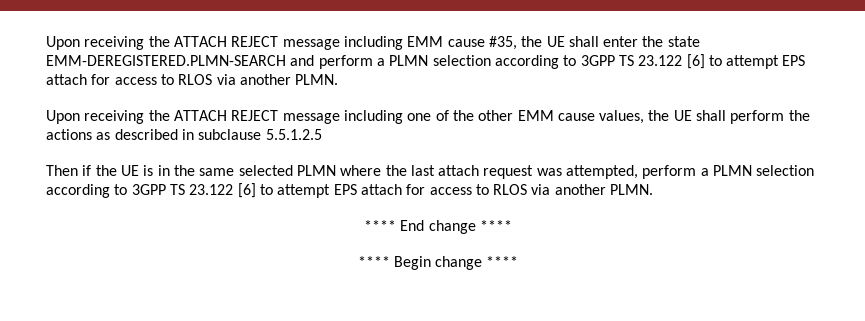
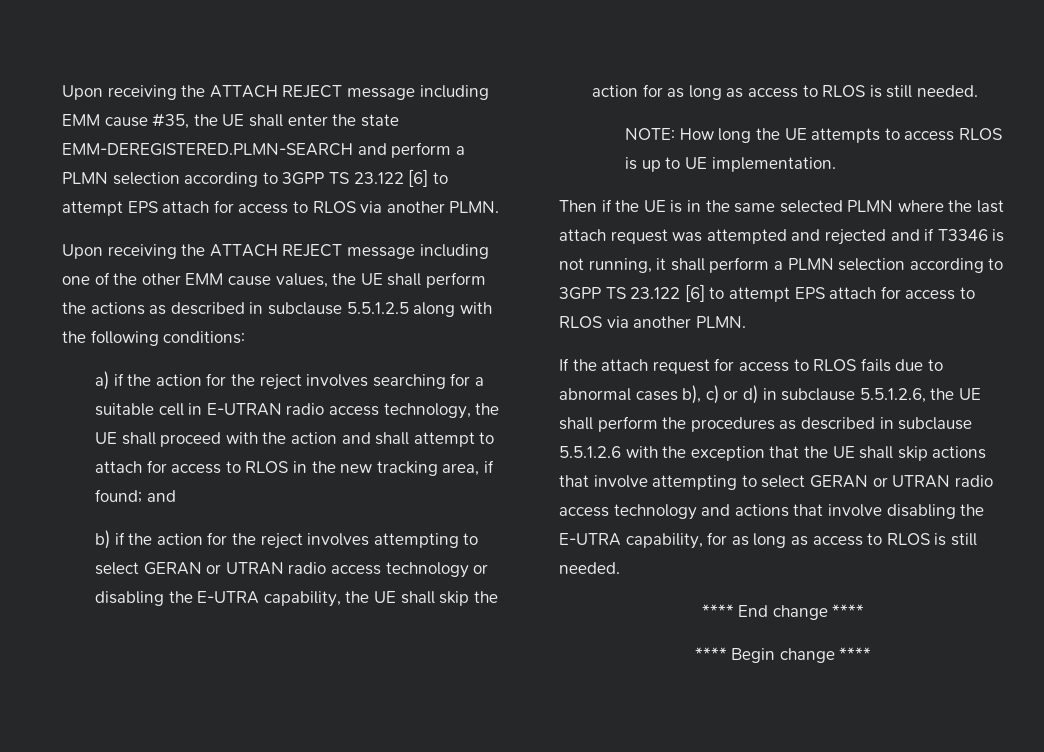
- Upon receiving the ATTACH REJECT message including one of the other EMM cause values, the UE shall perform the actions as described in subclause 5.5.1.2.5
+ Upon receiving the ATTACH REJECT message including one of the other EMM cause values, the UE shall perform the actions as described in subclause 5.5.1.2.5 along with the following conditions:
+ a) if the action for the reject involves searching for a suitable cell in E-UTRAN radio access technology, the UE shall proceed with the action and shall attempt to attach for access to RLOS in the new tracking area, if found; and
+ b) if the action for the reject involves attempting to select GERAN or UTRAN radio access technology or disabling the E-UTRA capability, the UE shall skip the action for as long as access to RLOS is still needed.
+ NOTE: How long the UE attempts to access RLOS is up to UE implementation.
- Then if the UE is in the same selected PLMN where the last attach request was attempted, perform a PLMN selection according to 3GPP TS 23.122 [6] to attempt EPS attach for access to RLOS via another PLMN.
+ Then if the UE is in the same selected PLMN where the last attach request was attempted and rejected and if T3346 is not running, it shall perform a PLMN selection according to 3GPP TS 23.122 [6] to attempt EPS attach for access to RLOS via another PLMN.
+ If the attach request for access to RLOS fails due to abnormal cases b), c) or d) in subclause 5.5.1.2.6, the UE shall perform the procedures as described in subclause 5.5.1.2.6 with the exception that the UE shall skip actions that involve attempting to select GERAN or UTRAN radio access technology and actions that involve disabling the E-UTRA capability, for as long as access to RLOS is still needed.

